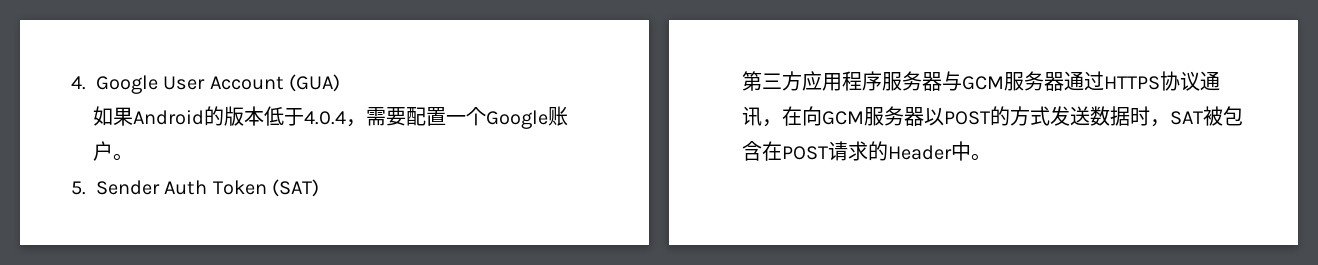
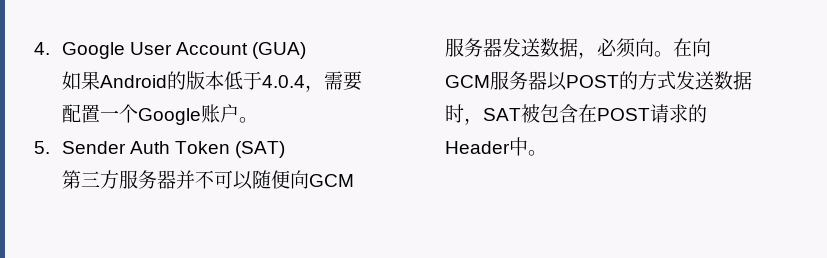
- 第三方应用程序服务器与GCM服务器通过HTTPS协议通讯，在向GCM服务器以POST的方式发送数据时，SAT被包含在POST请求的Header中。
+ 第三方服务器并不可以随便向GCM服务器发送数据，必须向。在向GCM服务器以POST的方式发送数据时，SAT被包含在POST请求的Header中。

